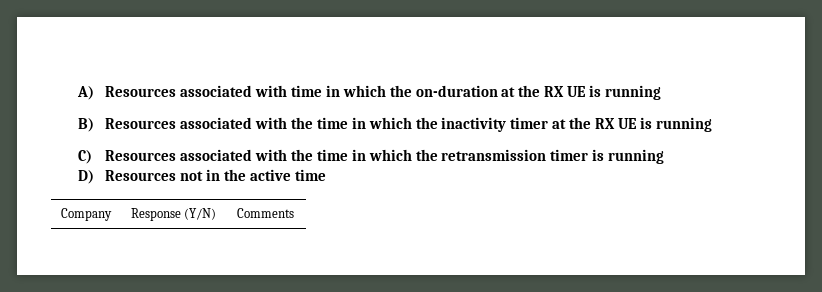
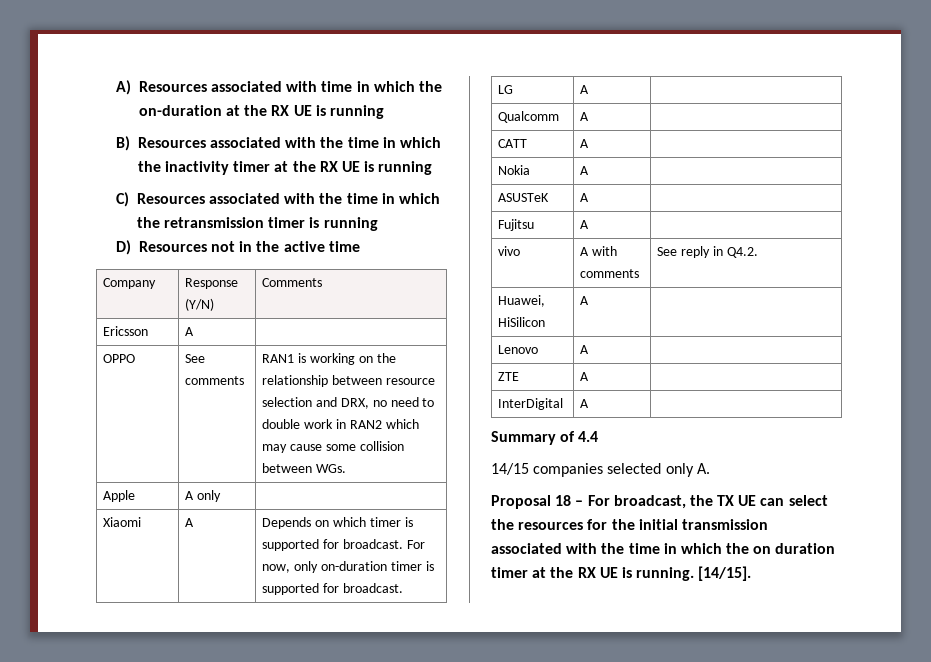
+ Ericsson | A |
+ OPPO | See comments | RAN1 is working on the relationship between resource selection and DRX, no need to double work in RAN2 which may cause some collision between WGs.
+ Apple | A only |
+ Xiaomi | A | Depends on which timer is supported for broadcast. For now, only on-duration timer is supported for broadcast.
+ LG | A |
+ Qualcomm | A |
+ CATT | A |
+ Nokia | A |
+ ASUSTeK | A |
+ Fujitsu | A |
+ vivo | A with comments | See reply in Q4.2.
+ Huawei, HiSilicon | A |
+ Lenovo | A |
+ ZTE | A |
+ InterDigital | A |
+ Summary of 4.4
+ 14/15 companies selected only A.
+ Proposal 18 – For broadcast, the TX UE can select the resources for the initial transmission associated with the time in which the on duration timer at the RX UE is running. [14/15].

